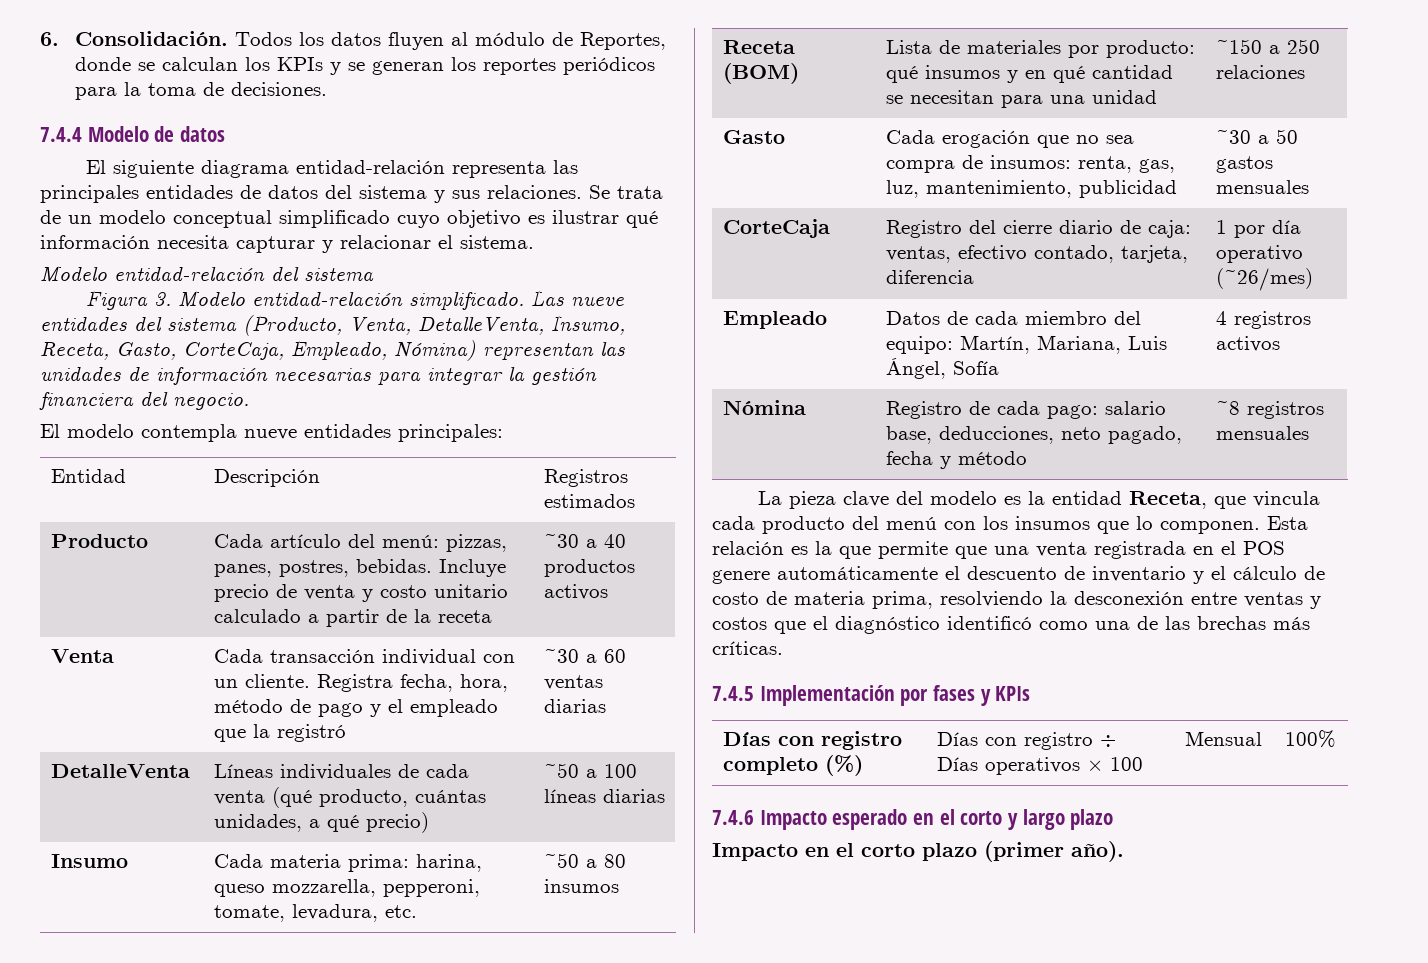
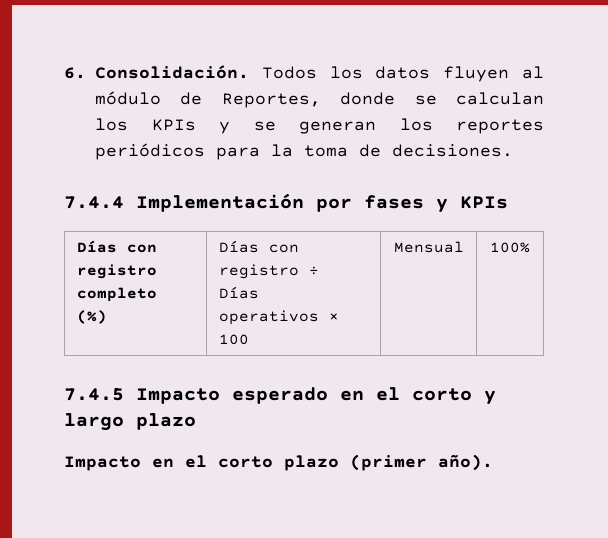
- 7.4.4 Modelo de datos
- El siguiente diagrama entidad-relación representa las principales entidades de datos del sistema y sus relaciones. Se trata de un modelo conceptual simplificado cuyo objetivo es ilustrar qué información necesita capturar y relacionar el sistema.
- Modelo entidad-relación del sistema
- Figura 3. Modelo entidad-relación simplificado. Las nueve entidades del sistema (Producto, Venta, DetalleVenta, Insumo, Receta, Gasto, CorteCaja, Empleado, Nómina) representan las unidades de información necesarias para integrar la gestión financiera del negocio.
- El modelo contempla nueve entidades principales:
- Entidad | Descripción | Registros estimados
- Producto | Cada artículo del menú: pizzas, panes, postres, bebidas. Incluye precio de venta y costo unitario calculado a partir de la receta | ~30 a 40 productos activos
- Venta | Cada transacción individual con un cliente. Registra fecha, hora, método de pago y el empleado que la registró | ~30 a 60 ventas diarias
- DetalleVenta | Líneas individuales de cada venta (qué producto, cuántas unidades, a qué precio) | ~50 a 100 líneas diarias
- Insumo | Cada materia prima: harina, queso mozzarella, pepperoni, tomate, levadura, etc. | ~50 a 80 insumos
- Receta (BOM) | Lista de materiales por producto: qué insumos y en qué cantidad se necesitan para una unidad | ~150 a 250 relaciones
- Gasto | Cada erogación que no sea compra de insumos: renta, gas, luz, mantenimiento, publicidad | ~30 a 50 gastos mensuales
- CorteCaja | Registro del cierre diario de caja: ventas, efectivo contado, tarjeta, diferencia | 1 por día operativo (~26/mes)
- Empleado | Datos de cada miembro del equipo: Martín, Mariana, Luis Ángel, Sofía | 4 registros activos
- Nómina | Registro de cada pago: salario base, deducciones, neto pagado, fecha y método | ~8 registros mensuales
- La pieza clave del modelo es la entidad Receta, que vincula cada producto del menú con los insumos que lo componen. Esta relación es la que permite que una venta registrada en el POS genere automáticamente el descuento de inventario y el cálculo de costo de materia prima, resolviendo la desconexión entre ventas y costos que el diagnóstico identificó como una de las brechas más críticas.
- 7.4.5 Implementación por fases y KPIs
+ 7.4.4 Implementación por fases y KPIs
- 7.4.6 Impacto esperado en el corto y largo plazo
+ 7.4.5 Impacto esperado en el corto y largo plazo

